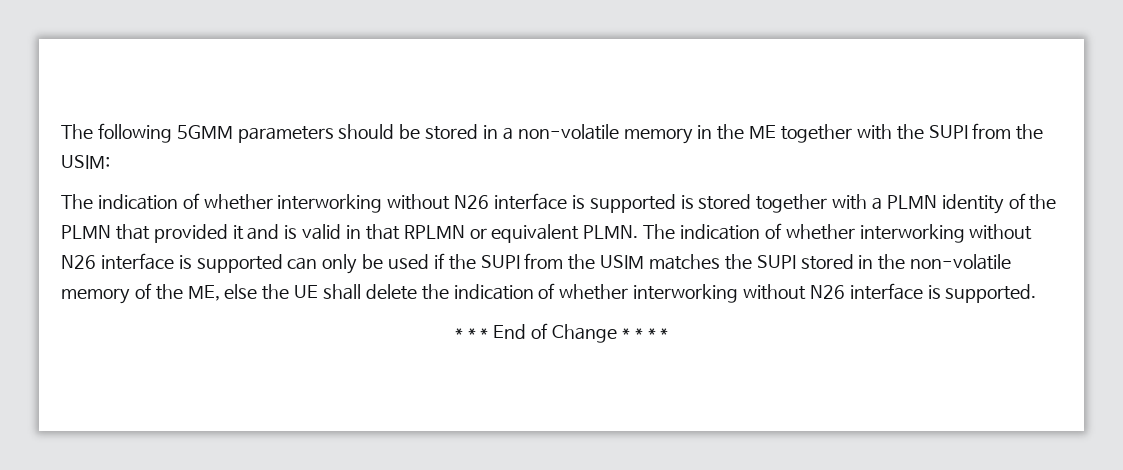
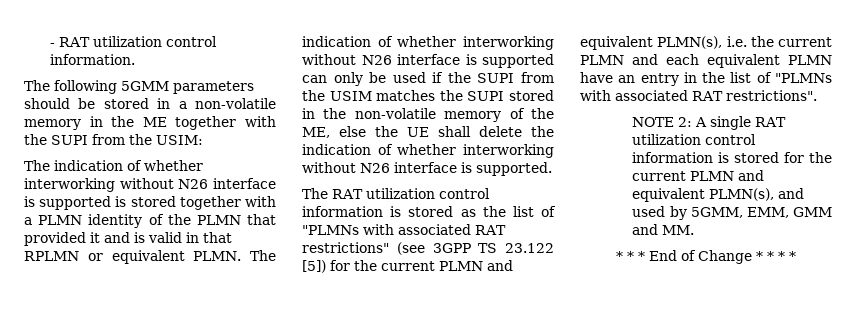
+ - RAT utilization control information.
+ The RAT utilization control information is stored as the list of "PLMNs with associated RAT restrictions" (see 3GPP TS 23.122 [5]) for the current PLMN and equivalent PLMN(s), i.e. the current PLMN and each equivalent PLMN have an entry in the list of "PLMNs with associated RAT restrictions".
+ NOTE 2: A single RAT utilization control information is stored for the current PLMN and equivalent PLMN(s), and used by 5GMM, EMM, GMM and MM.

